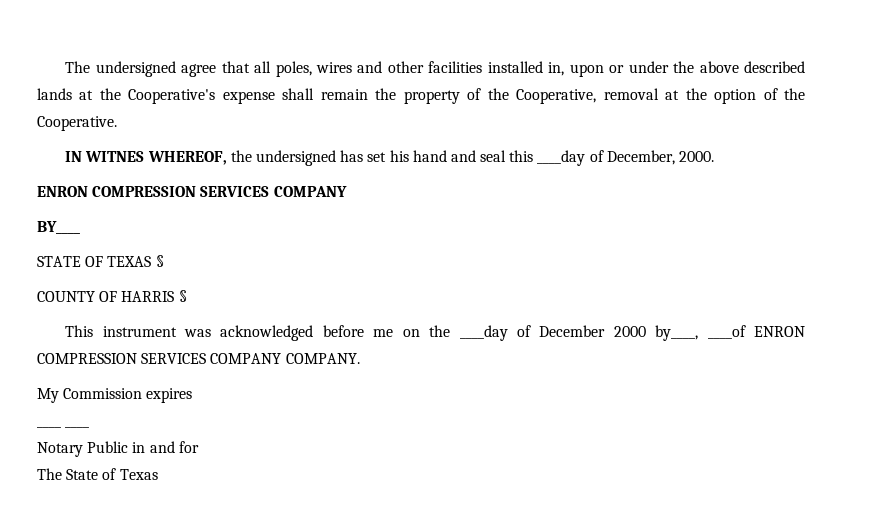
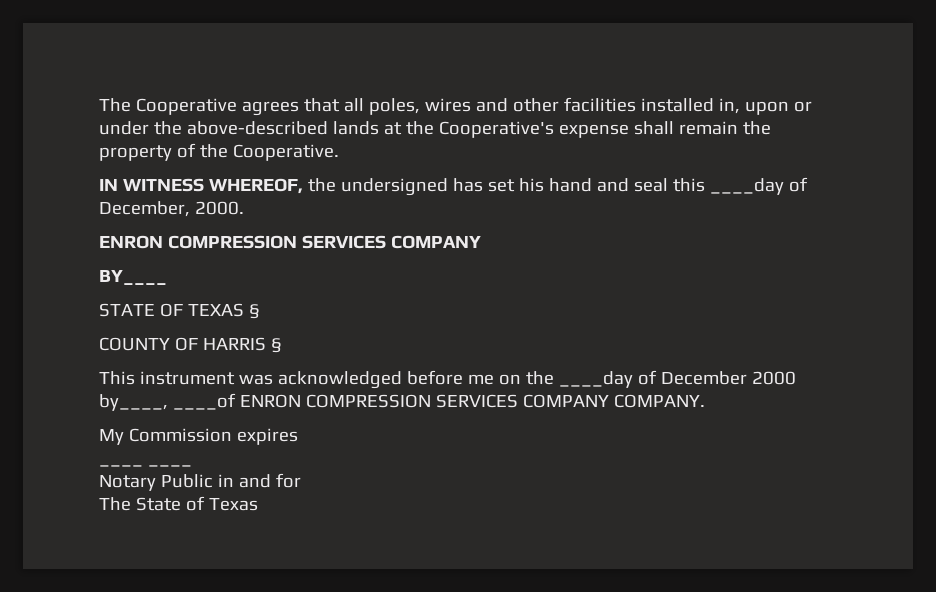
- The undersigned agree that all poles, wires and other facilities installed in, upon or under the above described lands at the Cooperative's expense shall remain the property of the Cooperative, removal at the option of the Cooperative.
+ The Cooperative agrees that all poles, wires and other facilities installed in, upon or under the above-described lands at the Cooperative's expense shall remain the property of the Cooperative.
- IN WITNES WHEREOF, the undersigned has set his hand and seal this ____day of December, 2000.
+ IN WITNESS WHEREOF, the undersigned has set his hand and seal this ____day of December, 2000.

